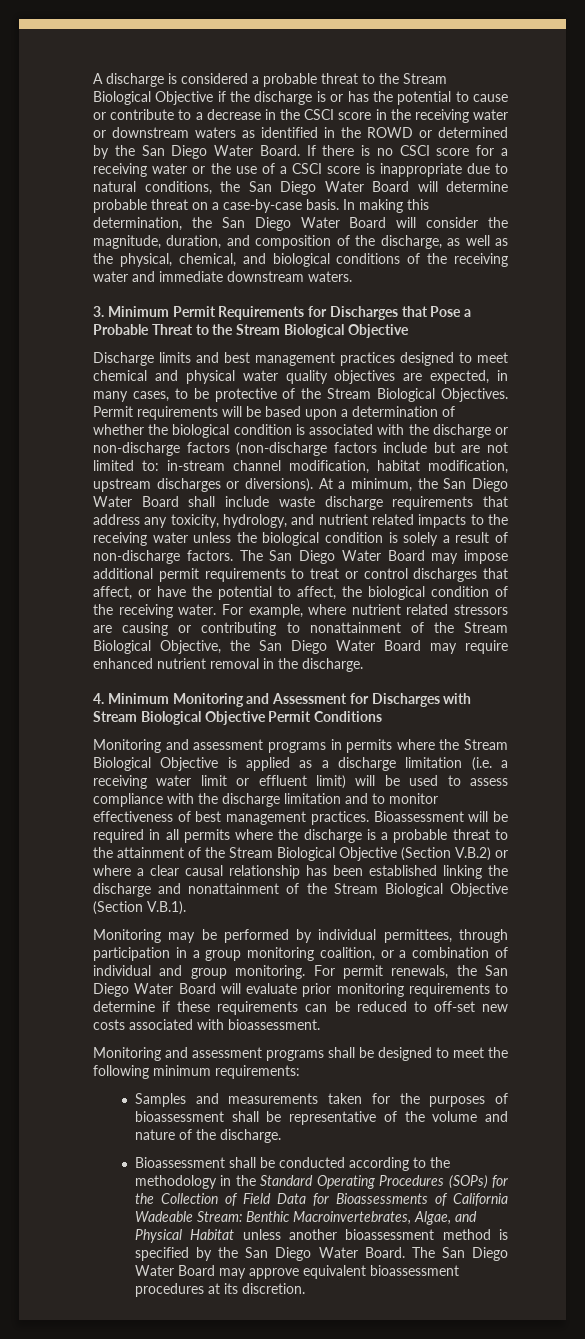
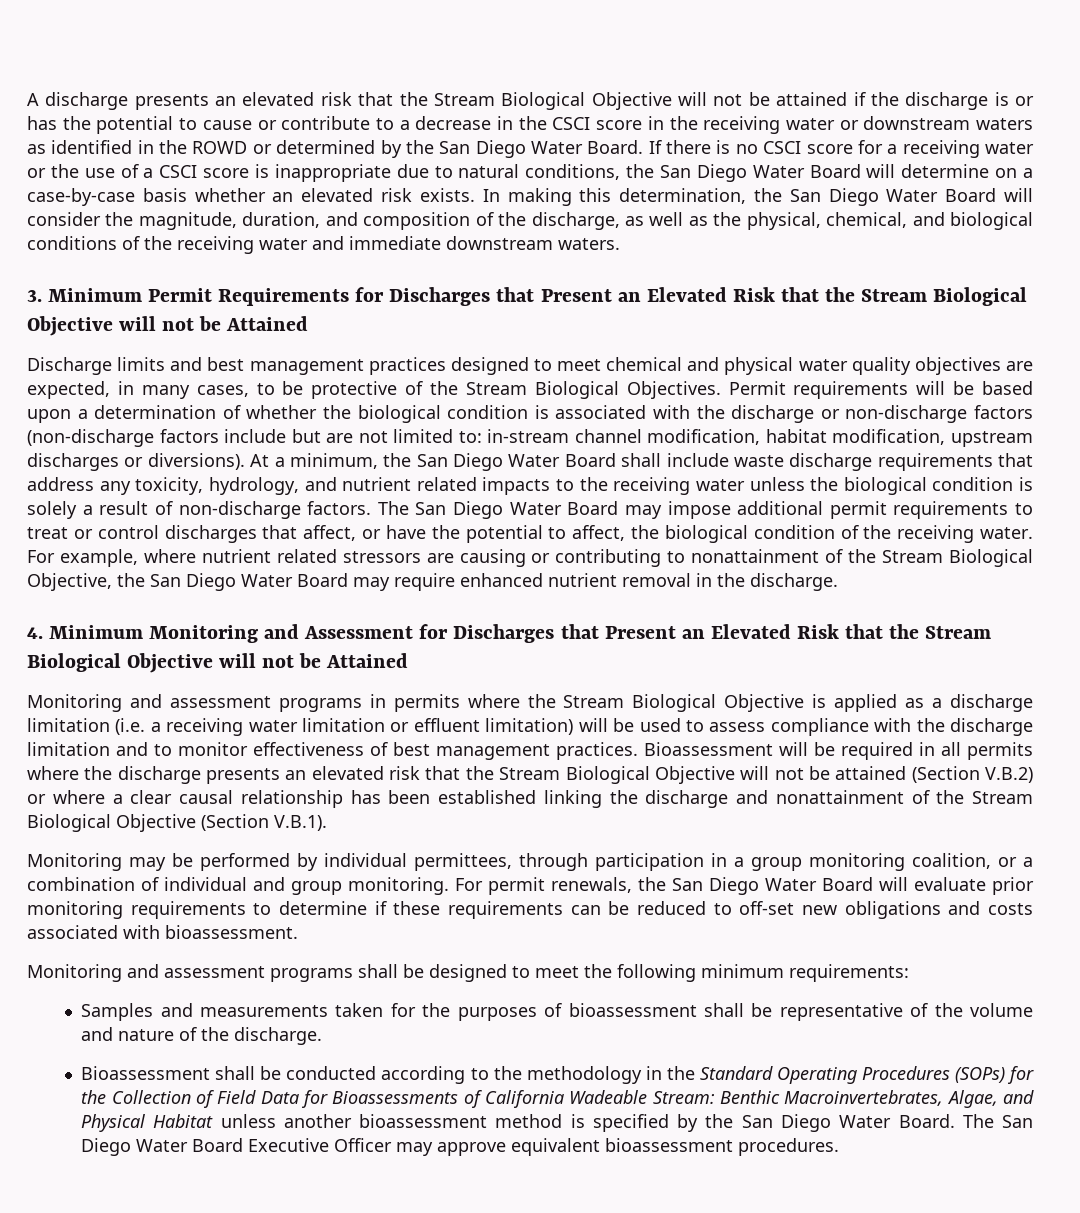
- A discharge is considered a probable threat to the Stream Biological Objective if the discharge is or has the potential to cause or contribute to a decrease in the CSCI score in the receiving water or downstream waters as identified in the ROWD or determined by the San Diego Water Board.
+ A discharge presents an elevated risk that the Stream Biological Objective will not be attained if the discharge is or has the potential to cause or contribute to a decrease in the CSCI score in the receiving water or downstream waters as identified in the ROWD or determined by the San Diego Water Board.
- If there is no CSCI score for a receiving water or the use of a CSCI score is inappropriate due to natural conditions, the San Diego Water Board will determine probable threat on a case-by-case basis.
+ If there is no CSCI score for a receiving water or the use of a CSCI score is inappropriate due to natural conditions, the San Diego Water Board will determine on a case-by-case basis whether an elevated risk exists.
- 3. Minimum Permit Requirements for Discharges that Pose a Probable Threat to the Stream Biological Objective
+ 3. Minimum Permit Requirements for Discharges that Present an Elevated Risk that the Stream Biological Objective will not be Attained
- 4. Minimum Monitoring and Assessment for Discharges with Stream Biological Objective Permit Conditions
+ 4. Minimum Monitoring and Assessment for Discharges that Present an Elevated Risk that the Stream Biological Objective will not be Attained
- Monitoring and assessment programs in permits where the Stream Biological Objective is applied as a discharge limitation (i.e. a receiving water limit or effluent limit) will be used to assess compliance with the discharge limitation and to monitor effectiveness of best management practices.
+ Monitoring and assessment programs in permits where the Stream Biological Objective is applied as a discharge limitation (i.e. a receiving water limitation or effluent limitation) will be used to assess compliance with the discharge limitation and to monitor effectiveness of best management practices.
- Bioassessment will be required in all permits where the discharge is a probable threat to the attainment of the Stream Biological Objective (Section V.B.2) or where a clear causal relationship has been established linking the discharge and nonattainment of the Stream Biological Objective (Section V.B.1).
+ Bioassessment will be required in all permits where the discharge presents an elevated risk that the Stream Biological Objective will not be attained (Section V.B.2) or where a clear causal relationship has been established linking the discharge and nonattainment of the Stream Biological Objective (Section V.B.1).
- For permit renewals, the San Diego Water Board will evaluate prior monitoring requirements to determine if these requirements can be reduced to off-set new costs associated with bioassessment.
+ For permit renewals, the San Diego Water Board will evaluate prior monitoring requirements to determine if these requirements can be reduced to off-set new obligations and costs associated with bioassessment.
- The San Diego Water Board may approve equivalent bioassessment procedures at its discretion.
+ The San Diego Water Board Executive Officer may approve equivalent bioassessment procedures.

